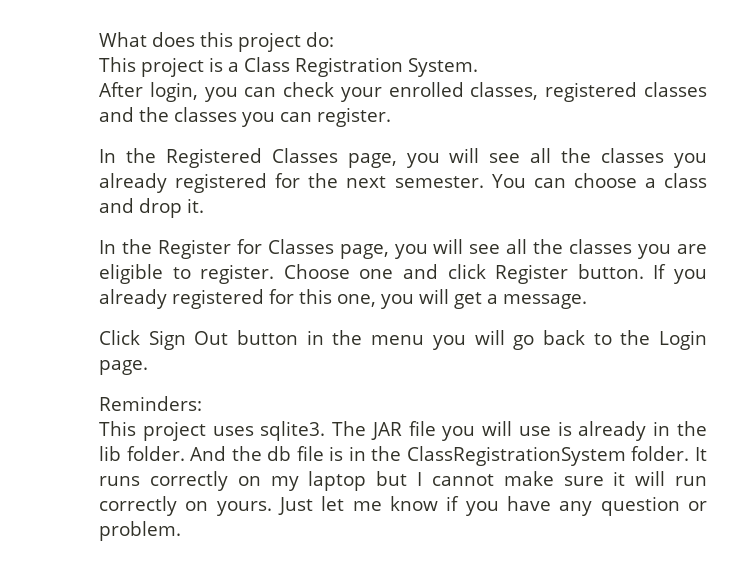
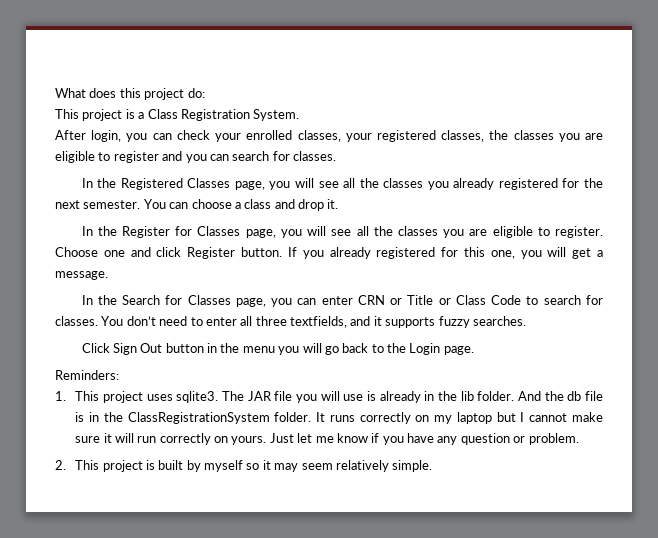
- After login, you can check your enrolled classes, registered classes and the classes you can register.
+ After login, you can check your enrolled classes, your registered classes, the classes you are eligible to register and you can search for classes.
+ In the Search for Classes page, you can enter CRN or Title or Class Code to search for classes. You don’t need to enter all three textfields, and it supports fuzzy searches.
- This project uses sqlite3.
+ 1. This project uses sqlite3.
+ 2. This project is built by myself so it may seem relatively simple.

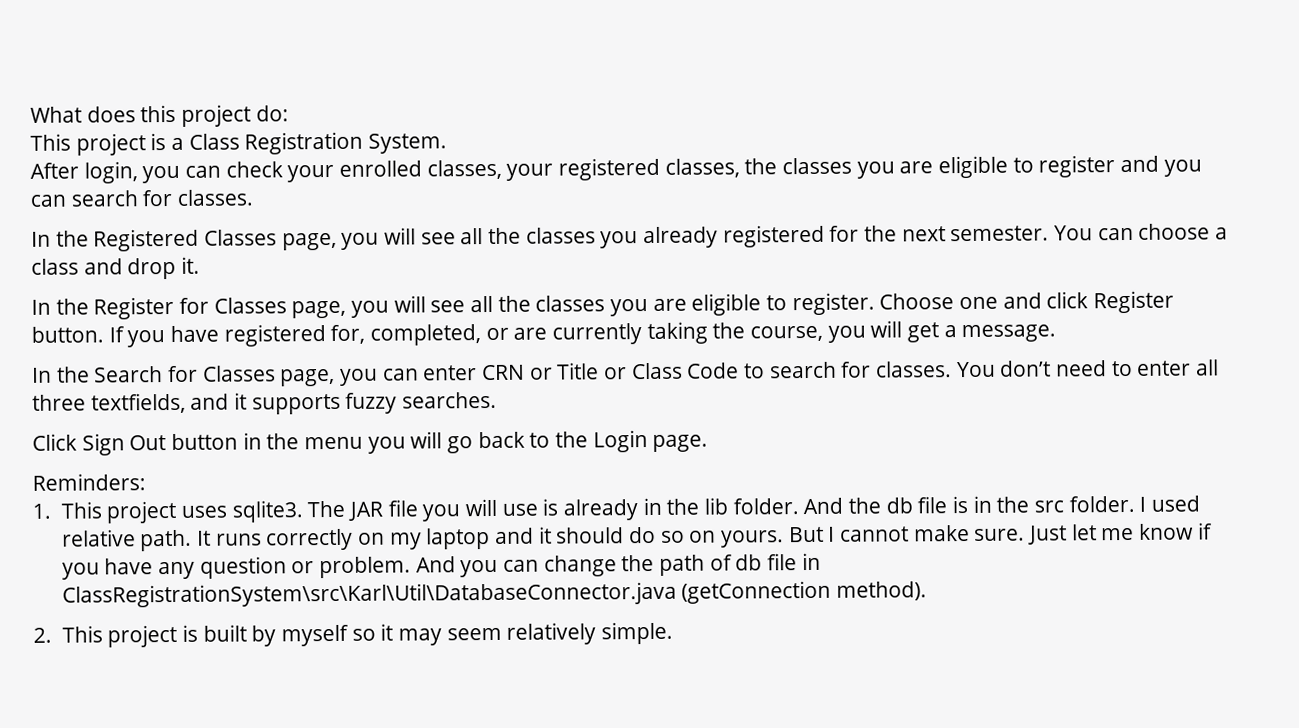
- If you already registered for this one, you will get a message.
+ If you have registered for, completed, or are currently taking the course, you will get a message.
- And the db file is in the ClassRegistrationSystem folder.
+ And the db file is in the src folder. I used relative path.
- It runs correctly on my laptop but I cannot make sure it will run correctly on yours.
+ It runs correctly on my laptop and it should do so on yours. But I cannot make sure.
+ And you can change the path of db file in ClassRegistrationSystem\src\Karl\Util\DatabaseConnector.java (getConnection method).

